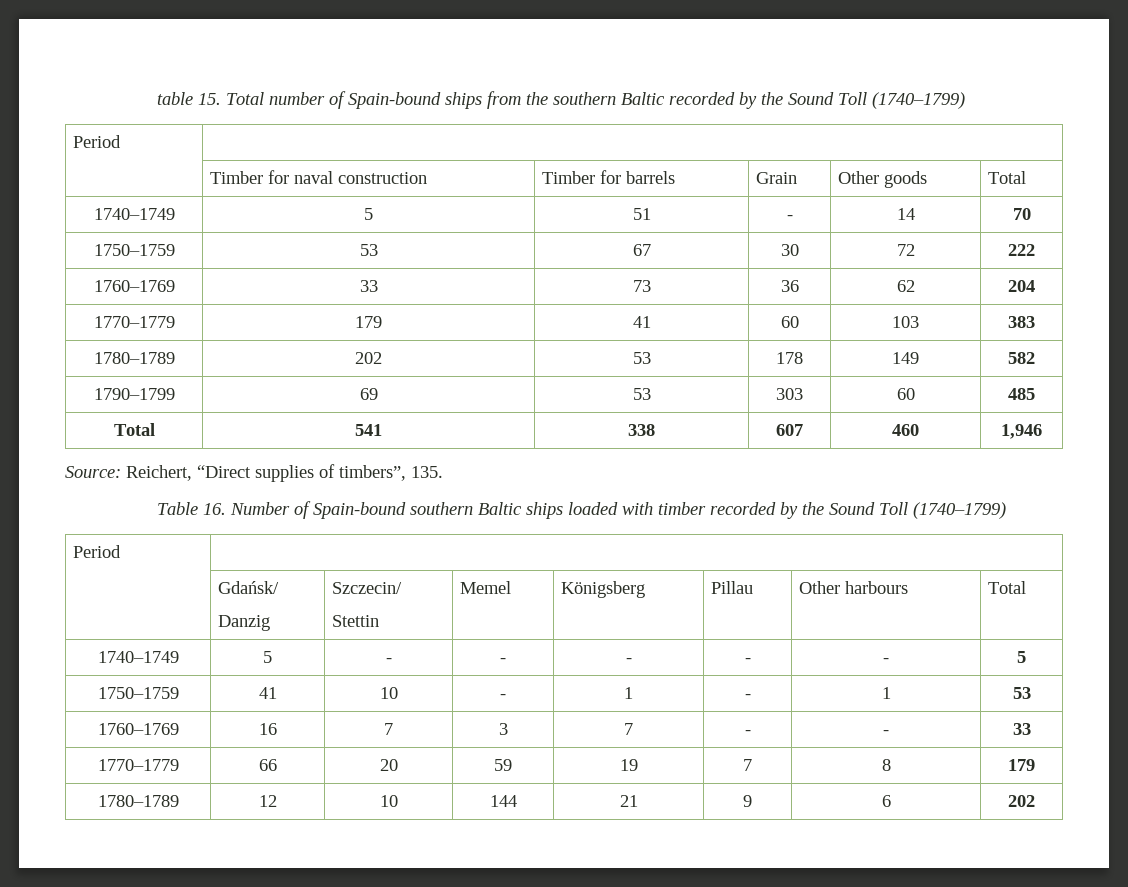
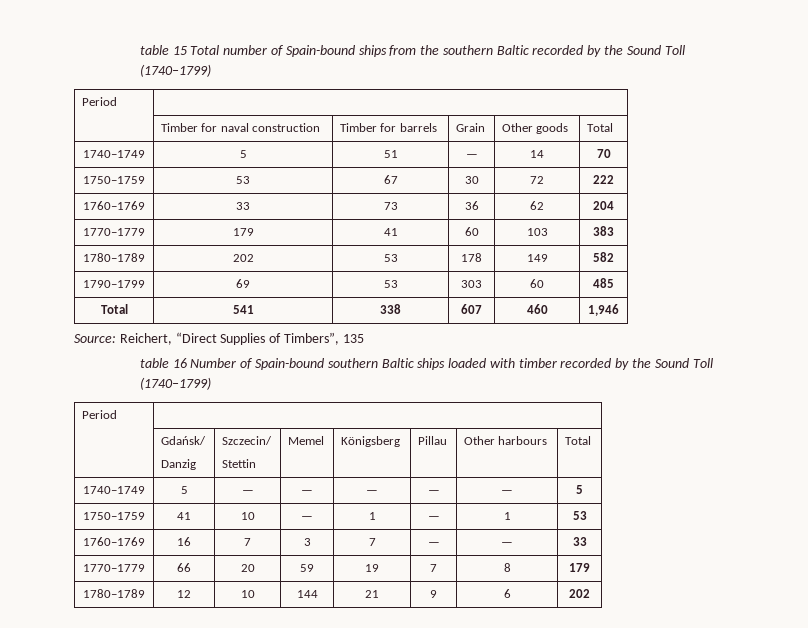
- table 15. Total number of Spain-bound ships from the southern Baltic recorded by the Sound Toll (1740–1799)
+ table 15 Total number of Spain-bound ships from the southern Baltic recorded by the Sound Toll (1740–1799)
- 1740–1749 | 5 | 51 | - | 14 | 70
+ 1740–1749 | 5 | 51 | — | 14 | 70
- Source: Reichert, “Direct supplies of timbers”, 135.
- Table 16. Number of Spain-bound southern Baltic ships loaded with timber recorded by the Sound Toll (1740–1799)
+ Source: Reichert, “Direct Supplies of Timbers”, 135
+ table 16 Number of Spain-bound southern Baltic ships loaded with timber recorded by the Sound Toll (1740–1799)
- 1740–1749 | 5 | - | - | - | - | - | 5
+ 1740–1749 | 5 | — | — | — | — | — | 5
- 1750–1759 | 41 | 10 | - | 1 | - | 1 | 53
+ 1750–1759 | 41 | 10 | — | 1 | — | 1 | 53
- 1760–1769 | 16 | 7 | 3 | 7 | - | - | 33
+ 1760–1769 | 16 | 7 | 3 | 7 | — | — | 33

